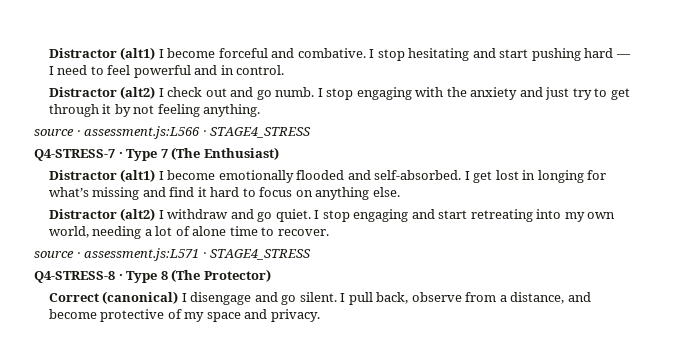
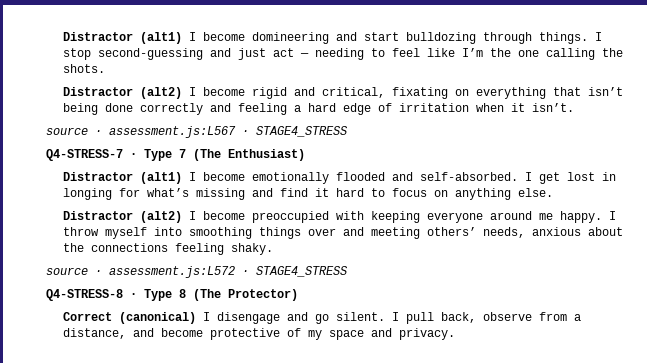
- Distractor (alt1) I become forceful and combative. I stop hesitating and start pushing hard — I need to feel powerful and in control.
- Distractor (alt2) I check out and go numb. I stop engaging with the anxiety and just try to get through it by not feeling anything.
- source · assessment.js:L566 · STAGE4_STRESS
+ Distractor (alt1) I become domineering and start bulldozing through things. I stop second-guessing and just act — needing to feel like I’m the one calling the shots.
+ Distractor (alt2) I become rigid and critical, fixating on everything that isn’t being done correctly and feeling a hard edge of irritation when it isn’t.
+ source · assessment.js:L567 · STAGE4_STRESS
- Distractor (alt2) I withdraw and go quiet. I stop engaging and start retreating into my own world, needing a lot of alone time to recover.
- source · assessment.js:L571 · STAGE4_STRESS
+ Distractor (alt2) I become preoccupied with keeping everyone around me happy. I throw myself into smoothing things over and meeting others’ needs, anxious about the connections feeling shaky.
+ source · assessment.js:L572 · STAGE4_STRESS

